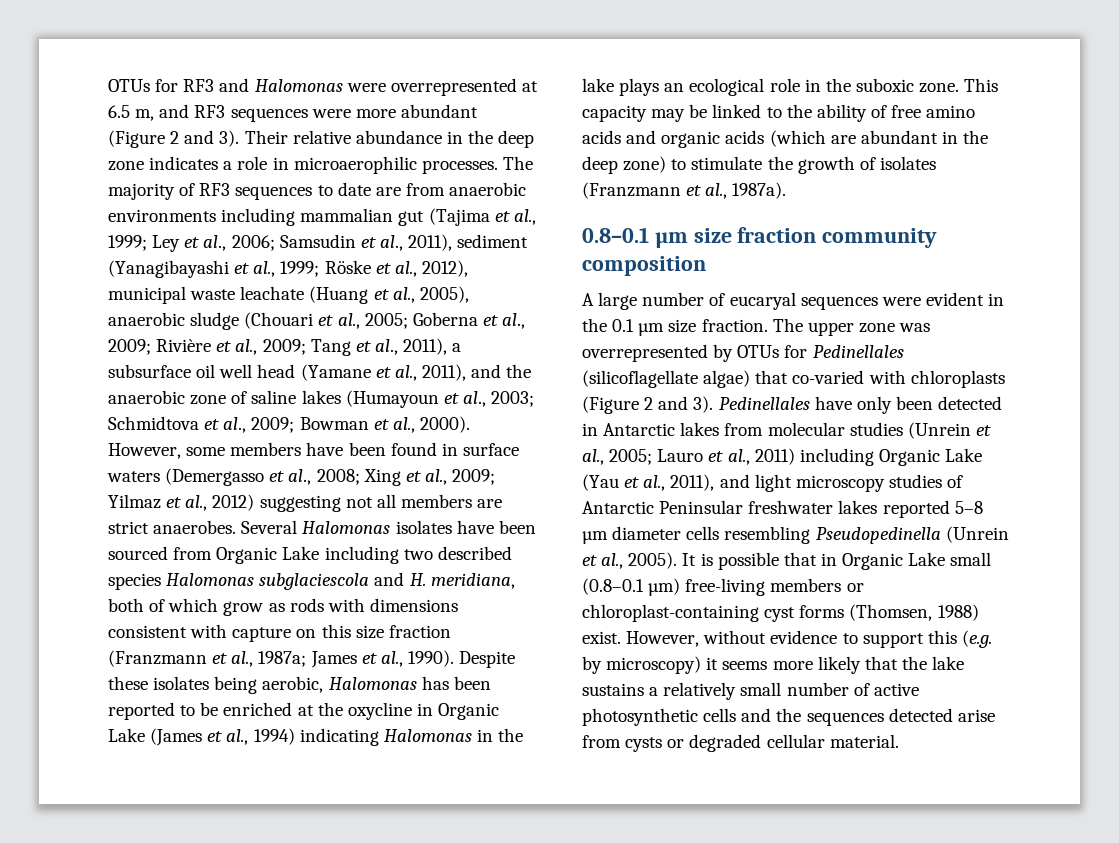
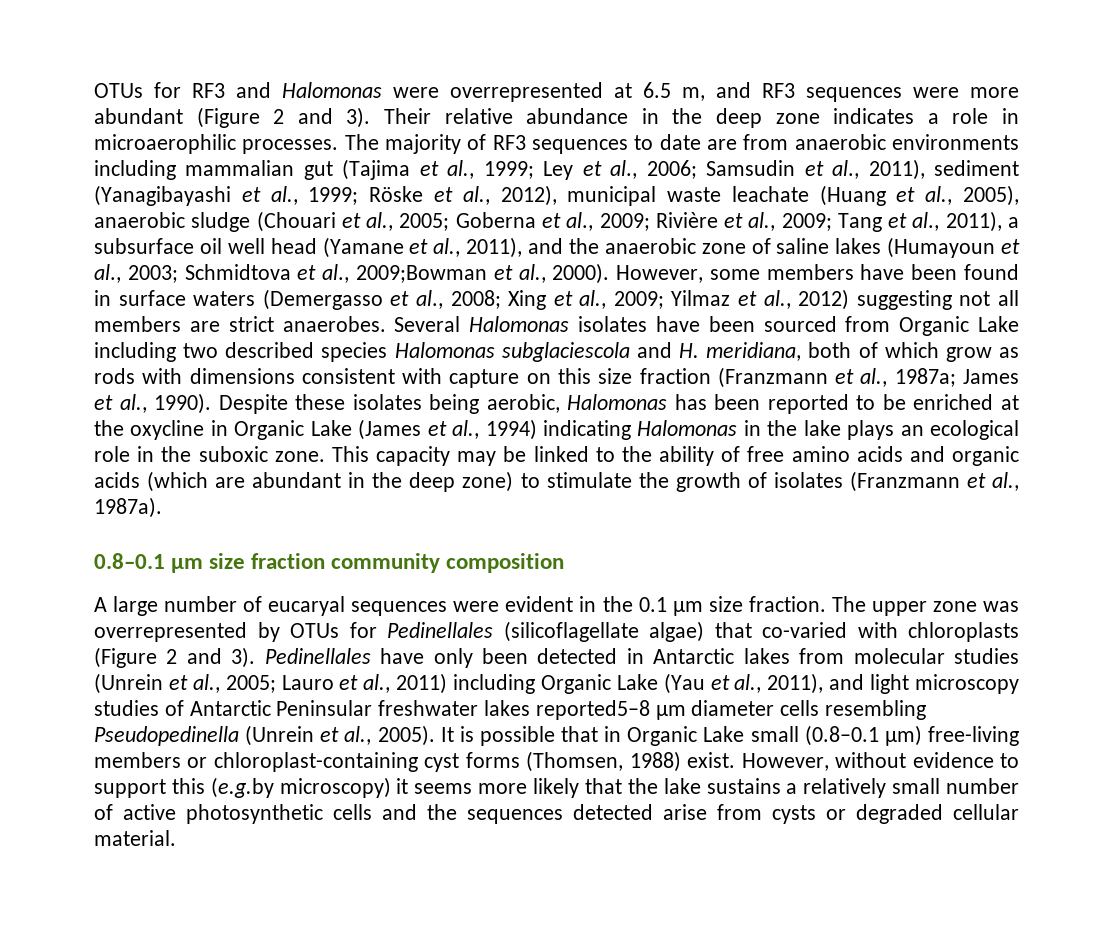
- Schmidtova et al., 2009; Bowman et al., 2000).
+ Schmidtova et al., 2009;Bowman et al., 2000).
- Pedinellales have only been detected in Antarctic lakes from molecular studies (Unrein et al., 2005; Lauro et al., 2011) including Organic Lake (Yau et al., 2011), and light microscopy studies of Antarctic Peninsular freshwater lakes reported 5–8 µm diameter cells resembling Pseudopedinella (Unrein et al., 2005).
+ Pedinellales have only been detected in Antarctic lakes from molecular studies (Unrein et al., 2005; Lauro et al., 2011) including Organic Lake (Yau et al., 2011), and light microscopy studies of Antarctic Peninsular freshwater lakes reported5–8 µm diameter cells resembling Pseudopedinella (Unrein et al., 2005).
- However, without evidence to support this (e.g. by microscopy) it seems more likely that the lake sustains a relatively small number of active photosynthetic cells and the sequences detected arise from cysts or degraded cellular material.
+ However, without evidence to support this (e.g.by microscopy) it seems more likely that the lake sustains a relatively small number of active photosynthetic cells and the sequences detected arise from cysts or degraded cellular material.

